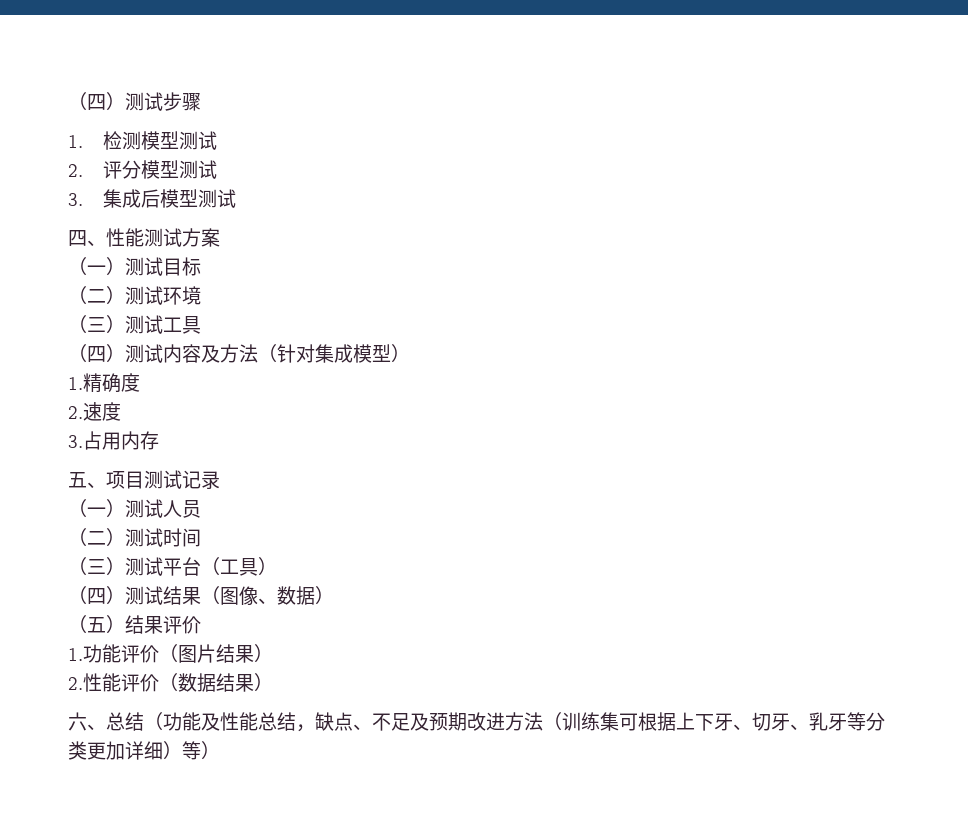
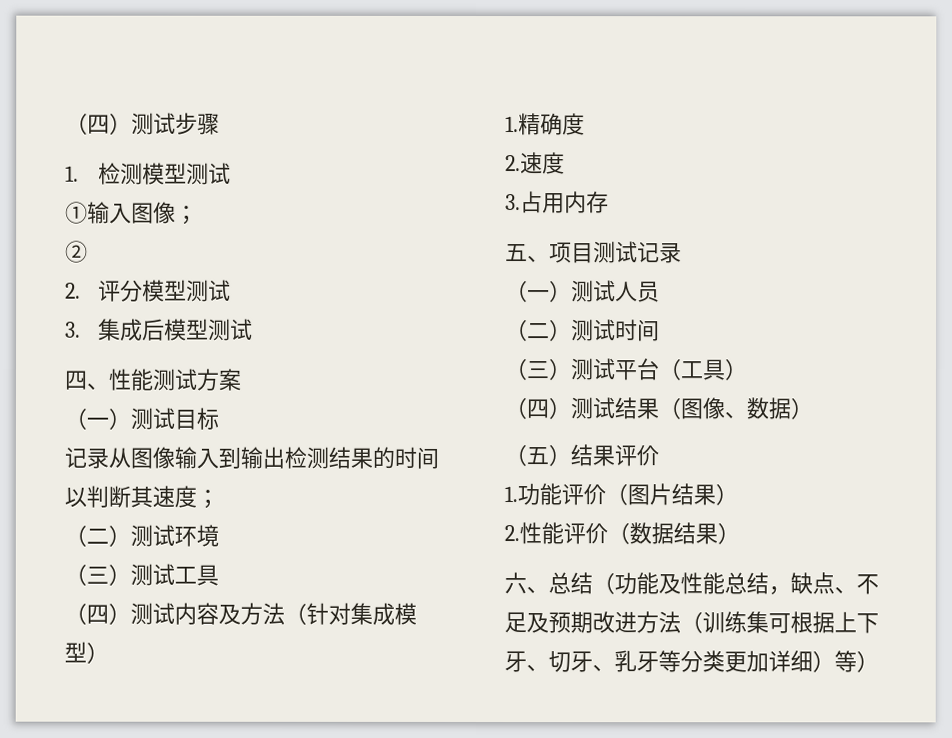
+ ①输入图像；
+ ②
+ 记录从图像输入到输出检测结果的时间以判断其速度；

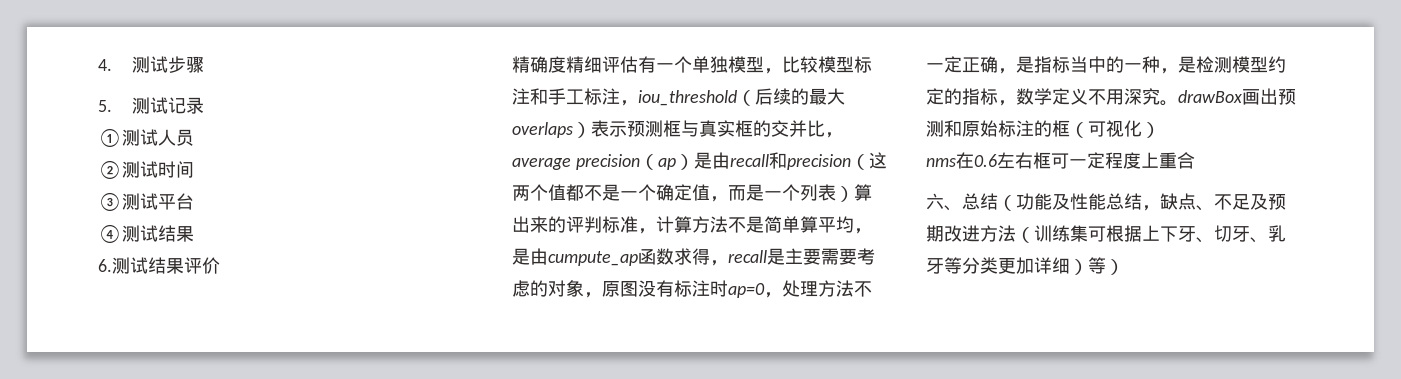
- （四）测试步骤
+ 4.测试步骤
- 1.检测模型测试
- ①输入图像；
- ②
- 2.评分模型测试
- 3.集成后模型测试
- 四、性能测试方案
- （一）测试目标
- 记录从图像输入到输出检测结果的时间以判断其速度；
- （二）测试环境
- （三）测试工具
- （四）测试内容及方法（针对集成模型）
- 1.精确度
- 2.速度
- 3.占用内存
- 五、项目测试记录
+ 5.测试记录
- （一）测试人员
+ ①测试人员
- （二）测试时间
+ ②测试时间
- （三）测试平台（工具）
- （四）测试结果（图像、数据）
- （五）结果评价
- 1.功能评价（图片结果）
- 2.性能评价（数据结果）
+ ③测试平台
+ ④测试结果
+ 6.测试结果评价
+ 精确度精细评估有一个单独模型，比较模型标注和手工标注，iou_threshold（后续的最大overlaps）表示预测框与真实框的交并比，average precision（ap）是由recall和precision（这两个值都不是一个确定值，而是一个列表）算出来的评判标准，计算方法不是简单算平均，是由cumpute_ap函数求得，recall是主要需要考虑的对象，原图没有标注时ap=0，处理方法不一定正确，是指标当中的一种，是检测模型约定的指标，数学定义不用深究。drawBox画出预测和原始标注的框（可视化）
+ nms在0.6左右框可一定程度上重合

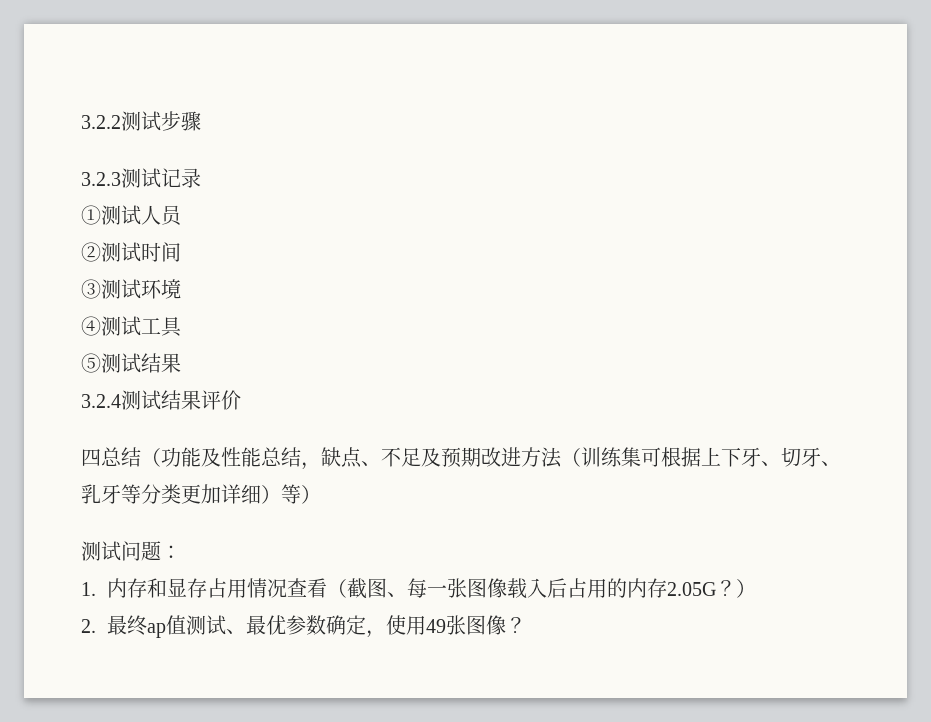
- 4.测试步骤
+ 3.2.2测试步骤
- 5.测试记录
+ 3.2.3测试记录
- ③测试平台
+ ③测试环境
- ④测试结果
+ ④测试工具
+ ⑤测试结果
- 6.测试结果评价
+ 3.2.4测试结果评价
- 精确度精细评估有一个单独模型，比较模型标注和手工标注，iou_threshold（后续的最大overlaps）表示预测框与真实框的交并比，average precision（ap）是由recall和precision（这两个值都不是一个确定值，而是一个列表）算出来的评判标准，计算方法不是简单算平均，是由cumpute_ap函数求得，recall是主要需要考虑的对象，原图没有标注时ap=0，处理方法不一定正确，是指标当中的一种，是检测模型约定的指标，数学定义不用深究。drawBox画出预测和原始标注的框（可视化）
- nms在0.6左右框可一定程度上重合
- 六、总结（功能及性能总结，缺点、不足及预期改进方法（训练集可根据上下牙、切牙、乳牙等分类更加详细）等）
+ 四总结（功能及性能总结，缺点、不足及预期改进方法（训练集可根据上下牙、切牙、乳牙等分类更加详细）等）
+ 测试问题：
+ 1.内存和显存占用情况查看（截图、每一张图像载入后占用的内存2.05G？）
+ 2.最终ap值测试、最优参数确定，使用49张图像？

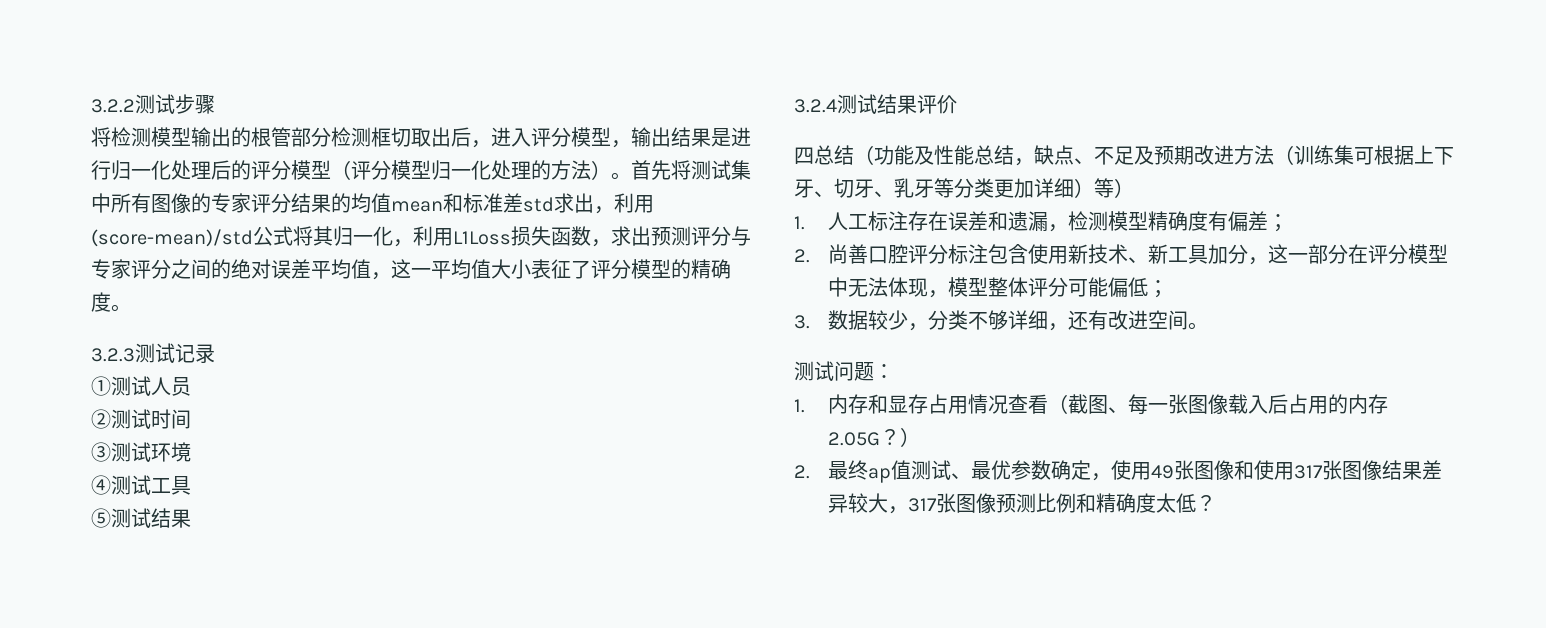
+ 将检测模型输出的根管部分检测框切取出后，进入评分模型，输出结果是进行归一化处理后的评分模型（评分模型归一化处理的方法）。首先将测试集中所有图像的专家评分结果的均值mean和标准差std求出，利用(score-mean)/std公式将其归一化，利用L1Loss损失函数，求出预测评分与专家评分之间的绝对误差平均值，这一平均值大小表征了评分模型的精确度。
+ 1.人工标注存在误差和遗漏，检测模型精确度有偏差；
+ 2.尚善口腔评分标注包含使用新技术、新工具加分，这一部分在评分模型中无法体现，模型整体评分可能偏低；
+ 3.数据较少，分类不够详细，还有改进空间。
- 2.最终ap值测试、最优参数确定，使用49张图像？
+ 2.最终ap值测试、最优参数确定，使用49张图像和使用317张图像结果差异较大，317张图像预测比例和精确度太低？

